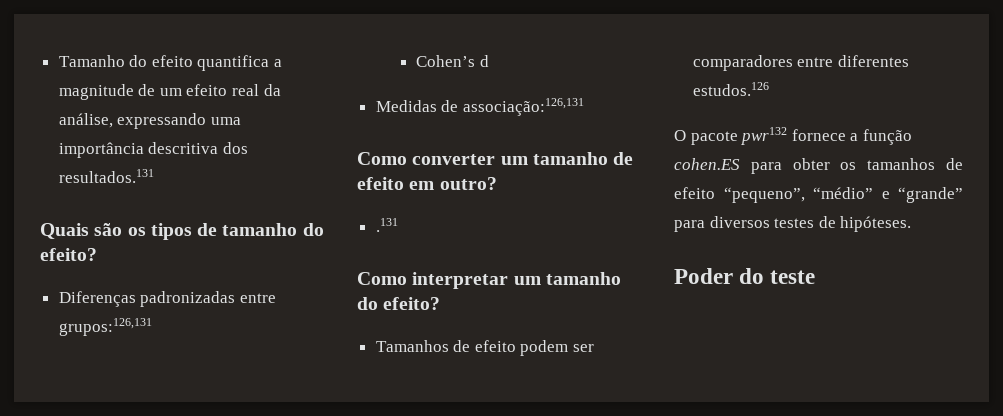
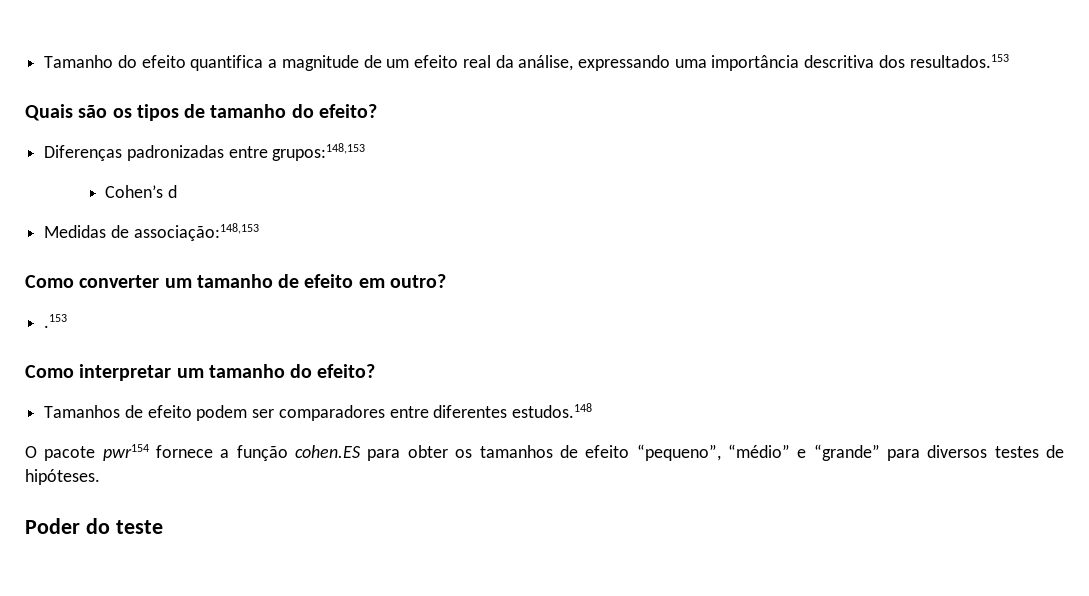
- Tamanho do efeito quantifica a magnitude de um efeito real da análise, expressando uma importância descritiva dos resultados.131
+ Tamanho do efeito quantifica a magnitude de um efeito real da análise, expressando uma importância descritiva dos resultados.153
- Diferenças padronizadas entre grupos:126,131
+ Diferenças padronizadas entre grupos:148,153
- Medidas de associação:126,131
+ Medidas de associação:148,153
- .131
+ .153
- Tamanhos de efeito podem ser comparadores entre diferentes estudos.126
+ Tamanhos de efeito podem ser comparadores entre diferentes estudos.148
- O pacote pwr132 fornece a função cohen.ES para obter os tamanhos de efeito “pequeno”, “médio” e “grande” para diversos testes de hipóteses.
+ O pacote pwr154 fornece a função cohen.ES para obter os tamanhos de efeito “pequeno”, “médio” e “grande” para diversos testes de hipóteses.

